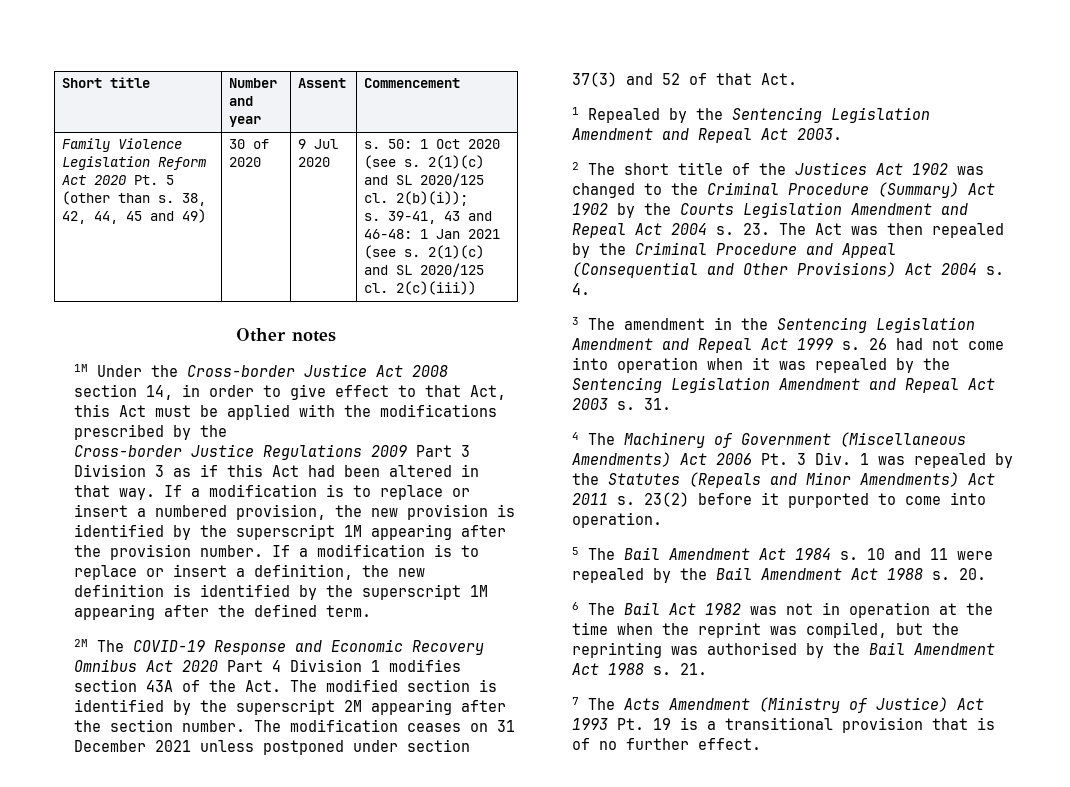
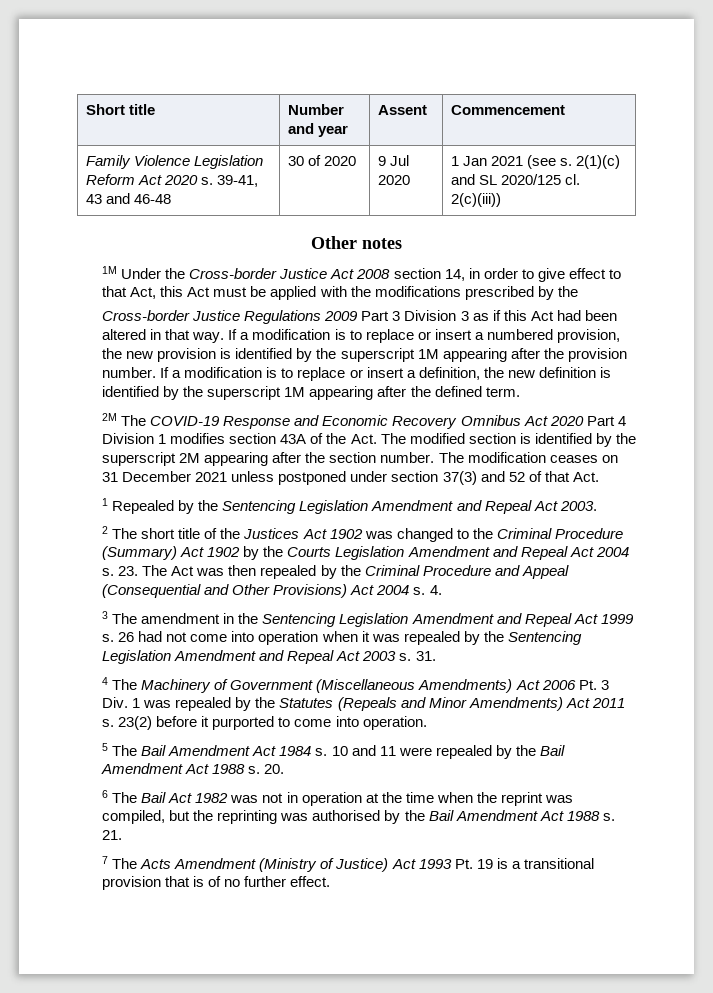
- Family Violence Legislation Reform Act 2020 Pt. 5 (other than s. 38, 42, 44, 45 and 49)
+ Family Violence Legislation Reform Act 2020 s. 39-41, 43 and 46-48
- s. 50: 1 Oct 2020 (see s. 2(1)(c) and SL 2020/125 cl. 2(b)(i));
- s. 39-41, 43 and 46-48: 1 Jan 2021 (see s.
+ 1 Jan 2021 (see s.

